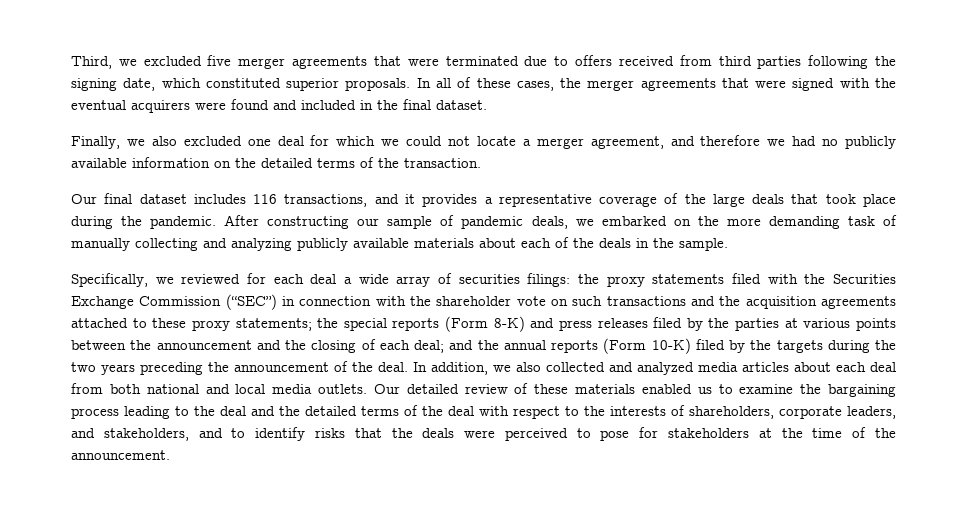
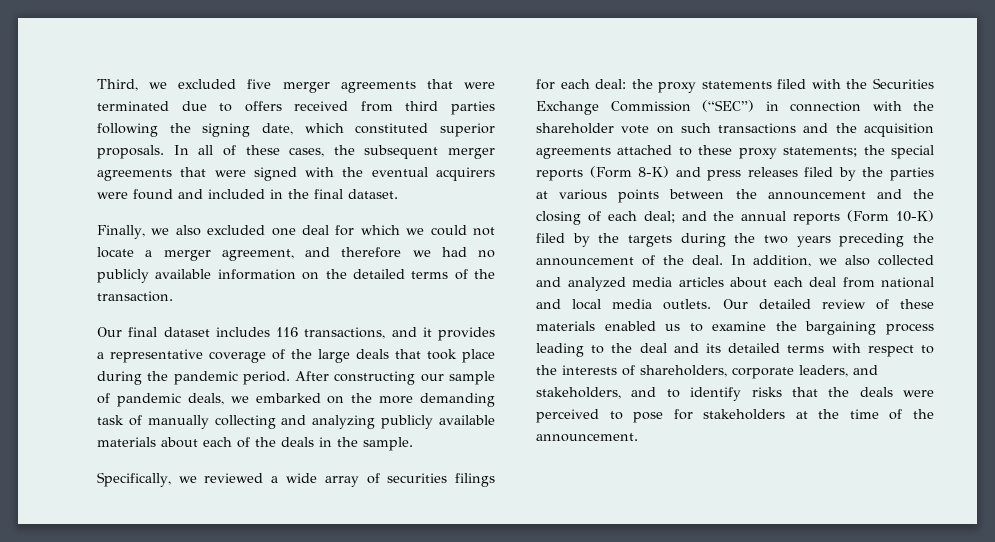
- In all of these cases, the merger agreements that were signed with the eventual acquirers were found and included in the final dataset.
+ In all of these cases, the subsequent merger agreements that were signed with the eventual acquirers were found and included in the final dataset.
- Our final dataset includes 116 transactions, and it provides a representative coverage of the large deals that took place during the pandemic.
+ Our final dataset includes 116 transactions, and it provides a representative coverage of the large deals that took place during the pandemic period.
- Specifically, we reviewed for each deal a wide array of securities filings:
+ Specifically, we reviewed a wide array of securities filings for each deal:
- In addition, we also collected and analyzed media articles about each deal from both national and local media outlets.
+ In addition, we also collected and analyzed media articles about each deal from national and local media outlets.
- Our detailed review of these materials enabled us to examine the bargaining process leading to the deal and the detailed terms of the deal with respect to the interests of shareholders, corporate leaders, and stakeholders, and to identify risks that the deals were perceived to pose for stakeholders at the time of the announcement.
+ Our detailed review of these materials enabled us to examine the bargaining process leading to the deal and its detailed terms with respect to the interests of shareholders, corporate leaders, and stakeholders, and to identify risks that the deals were perceived to pose for stakeholders at the time of the announcement.

